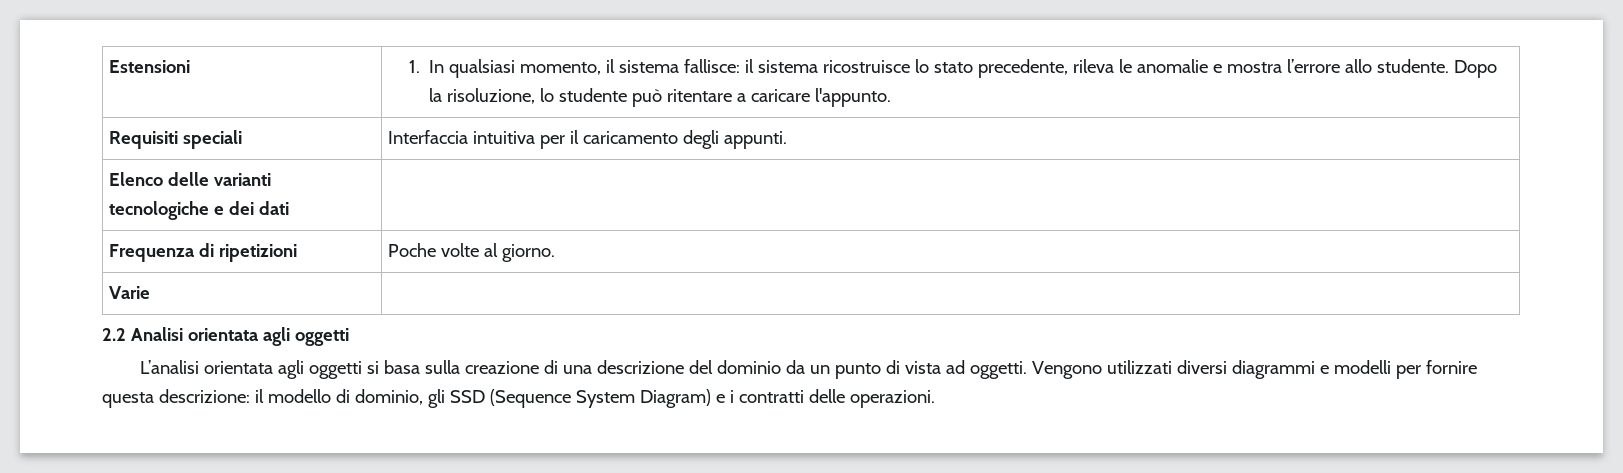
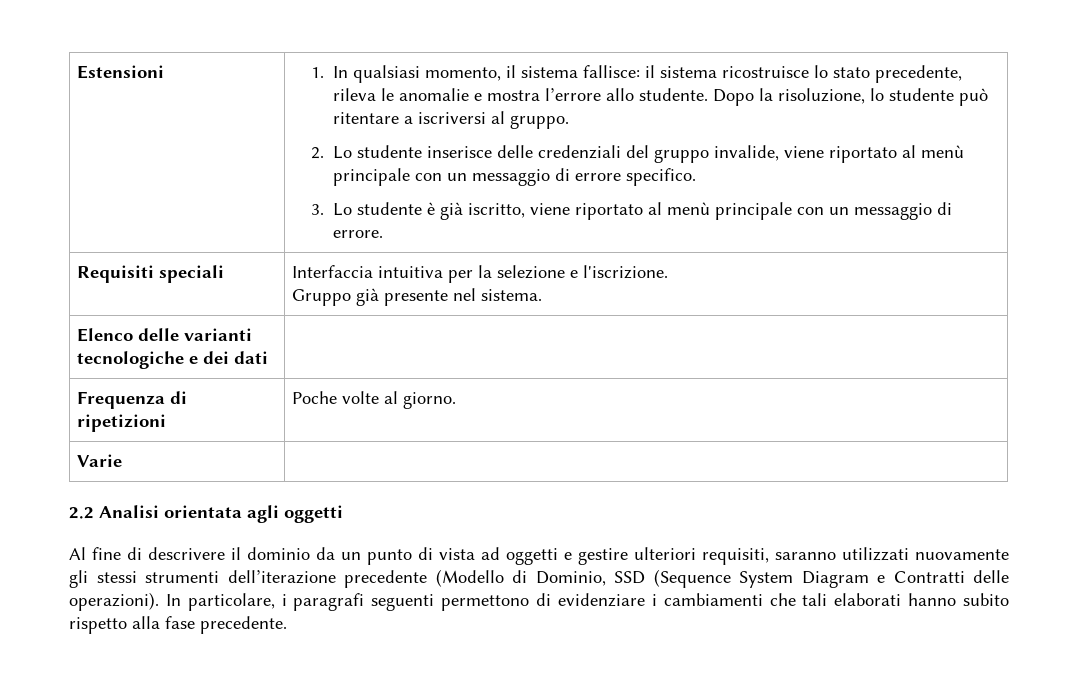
- Dopo la risoluzione, lo studente può ritentare a caricare l'appunto.
+ Dopo la risoluzione, lo studente può ritentare a iscriversi al gruppo.
+ 2. Lo studente inserisce delle credenziali del gruppo invalide, viene riportato al menù principale con un messaggio di errore specifico.
+ 3. Lo studente è già iscritto, viene riportato al menù principale con un messaggio di errore.
- Requisiti speciali | Interfaccia intuitiva per il caricamento degli appunti.
+ Requisiti speciali | Interfaccia intuitiva per la selezione e l'iscrizione.
+ Gruppo già presente nel sistema.
- L’analisi orientata agli oggetti si basa sulla creazione di una descrizione del dominio da un punto di vista ad oggetti. Vengono utilizzati diversi diagrammi e modelli per fornire questa descrizione: il modello di dominio, gli SSD (Sequence System Diagram) e i contratti delle operazioni.
+ Al fine di descrivere il dominio da un punto di vista ad oggetti e gestire ulteriori requisiti, saranno utilizzati nuovamente gli stessi strumenti dell’iterazione precedente (Modello di Dominio, SSD (Sequence System Diagram e Contratti delle operazioni). In particolare, i paragrafi seguenti permettono di evidenziare i cambiamenti che tali elaborati hanno subito rispetto alla fase precedente.

